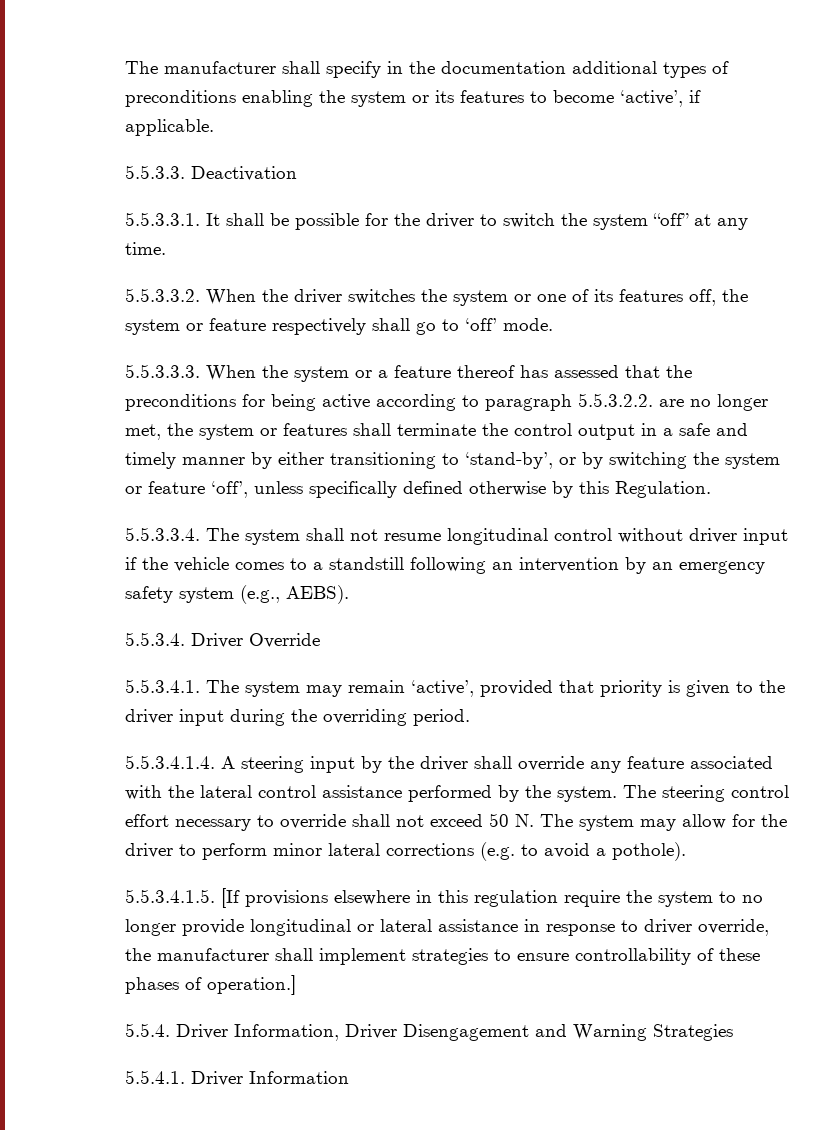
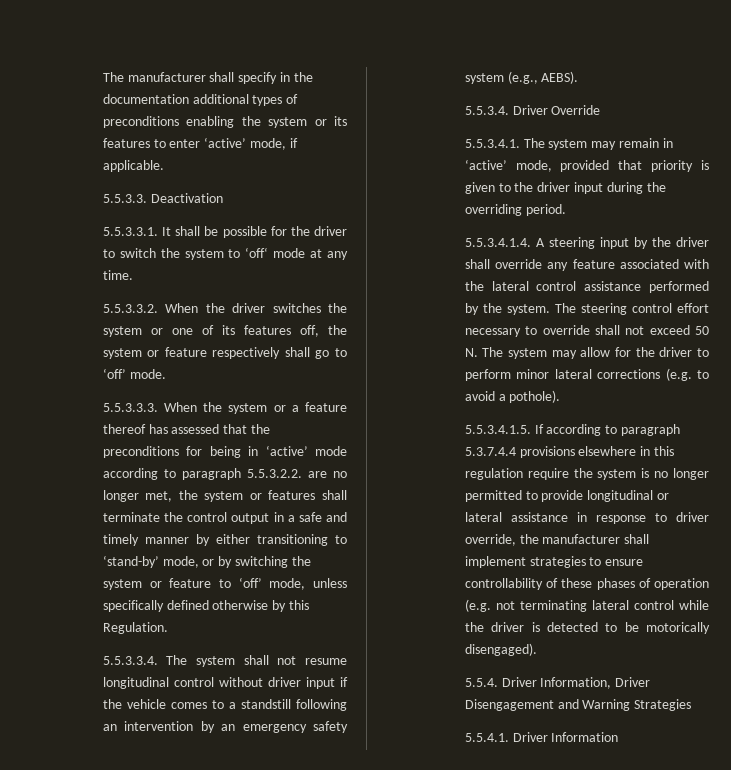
- The manufacturer shall specify in the documentation additional types of preconditions enabling the system or its features to become ‘active’, if applicable.
+ The manufacturer shall specify in the documentation additional types of preconditions enabling the system or its features to enter ‘active’ mode, if applicable.
- 5.5.3.3.1. It shall be possible for the driver to switch the system “off” at any time.
+ 5.5.3.3.1. It shall be possible for the driver to switch the system to ‘off‘ mode at any time.
- 5.5.3.3.3. When the system or a feature thereof has assessed that the preconditions for being active according to paragraph 5.5.3.2.2. are no longer met, the system or features shall terminate the control output in a safe and timely manner by either transitioning to ‘stand-by’, or by switching the system or feature ‘off’, unless specifically defined otherwise by this Regulation.
+ 5.5.3.3.3. When the system or a feature thereof has assessed that the preconditions for being in ‘active’ mode according to paragraph 5.5.3.2.2. are no longer met, the system or features shall terminate the control output in a safe and timely manner by either transitioning to ‘stand-by’ mode, or by switching the system or feature to ‘off’ mode, unless specifically defined otherwise by this Regulation.
- 5.5.3.4.1. The system may remain ‘active’, provided that priority is given to the driver input during the overriding period.
+ 5.5.3.4.1. The system may remain in ‘active’ mode, provided that priority is given to the driver input during the overriding period.
- 5.5.3.4.1.5. [If provisions elsewhere in this regulation require the system to no longer provide longitudinal or lateral assistance in response to driver override, the manufacturer shall implement strategies to ensure controllability of these phases of operation.]
+ 5.5.3.4.1.5. If according to paragraph 5.3.7.4.4 provisions elsewhere in this regulation require the system is no longer permitted to provide longitudinal or lateral assistance in response to driver override, the manufacturer shall implement strategies to ensure controllability of these phases of operation (e.g. not terminating lateral control while the driver is detected to be motorically disengaged).

